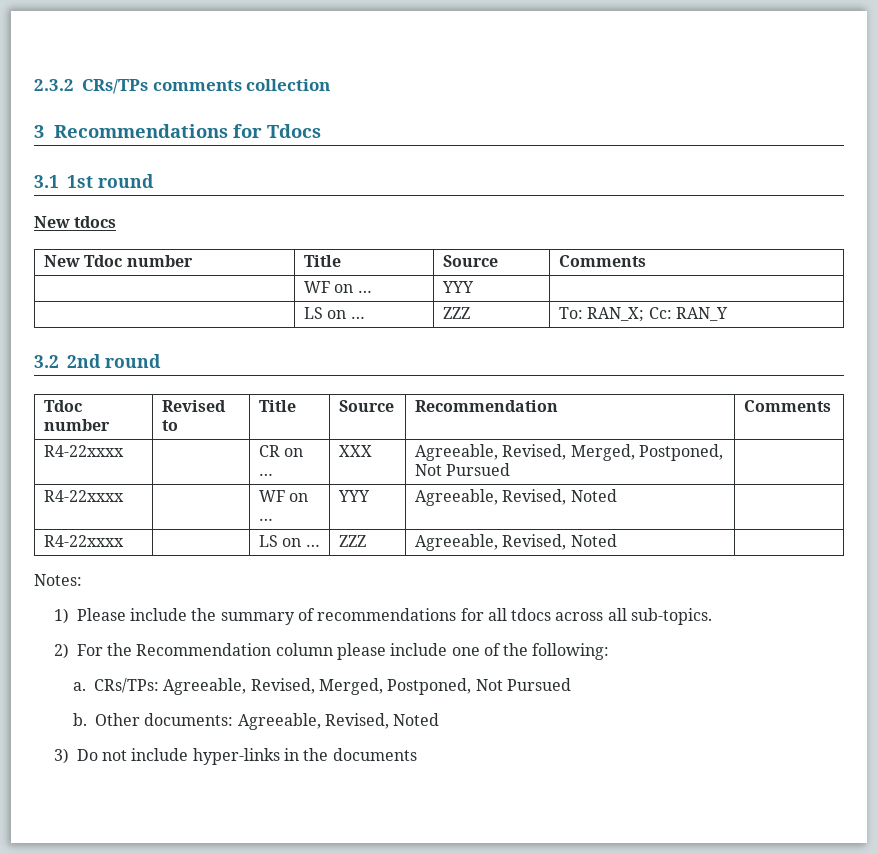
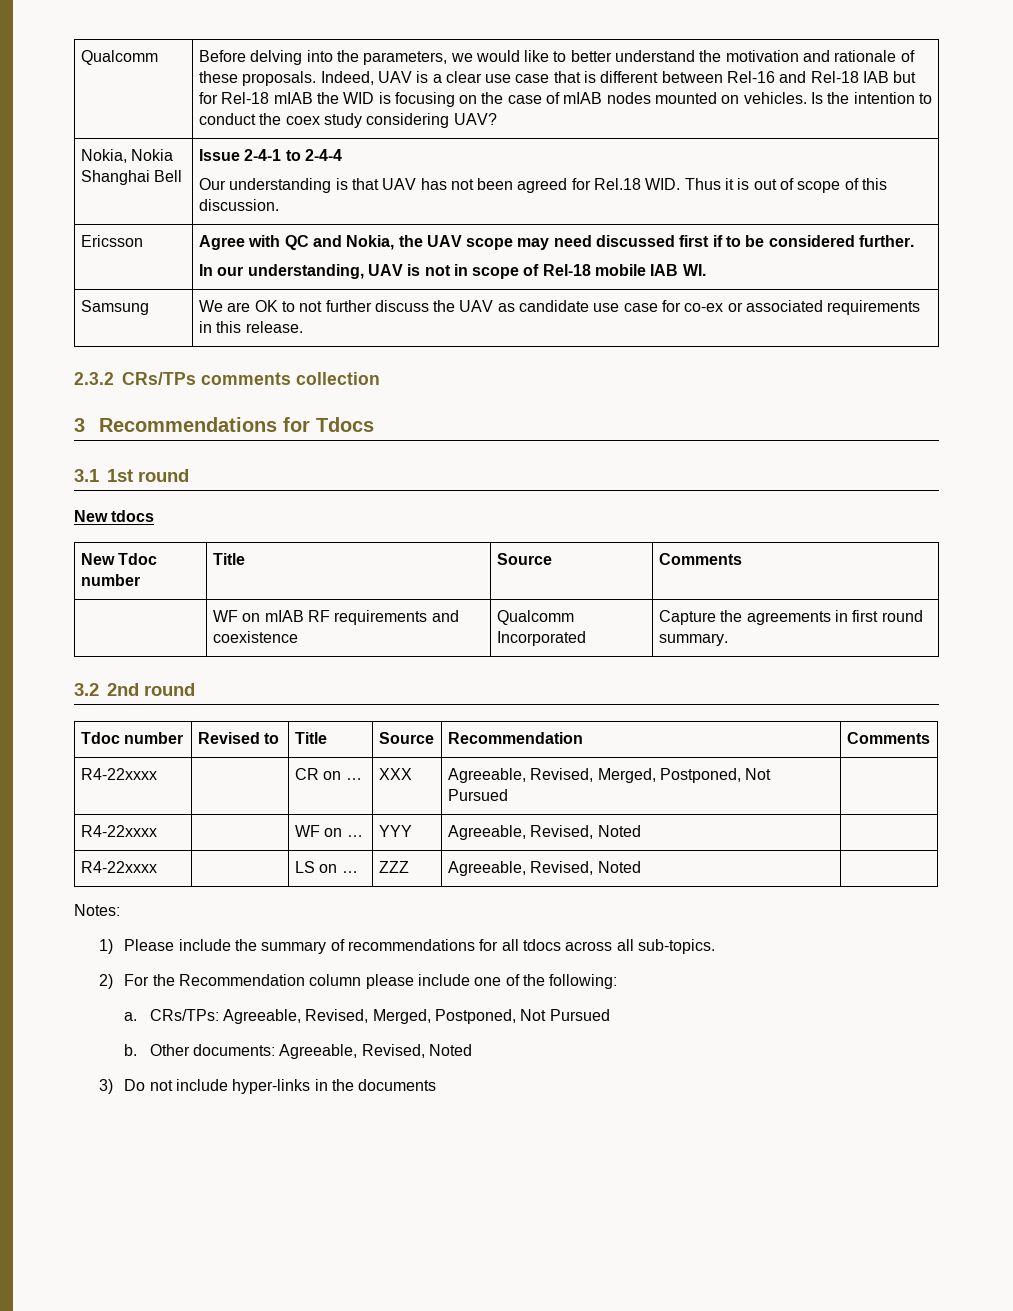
+ Qualcomm | Before delving into the parameters, we would like to better understand the motivation and rationale of these proposals. Indeed, UAV is a clear use case that is different between Rel-16 and Rel-18 IAB but for Rel-18 mIAB the WID is focusing on the case of mIAB nodes mounted on vehicles. Is the intention to conduct the coex study considering UAV?
+ Nokia, Nokia Shanghai Bell | Issue 2-4-1 to 2-4-4
+ Our understanding is that UAV has not been agreed for Rel.18 WID. Thus it is out of scope of this discussion.
+ Ericsson | Agree with QC and Nokia, the UAV scope may need discussed first if to be considered further.
+ In our understanding, UAV is not in scope of Rel-18 mobile IAB WI.
+ Samsung | We are OK to not further discuss the UAV as candidate use case for co-ex or associated requirements in this release.
  New Tdoc number | Title | Source | Comments
- | WF on … | YYY |
- | LS on … | ZZZ | To: RAN_X; Cc: RAN_Y
+ | WF on mIAB RF requirements and coexistence | Qualcomm Incorporated | Capture the agreements in first round summary.

